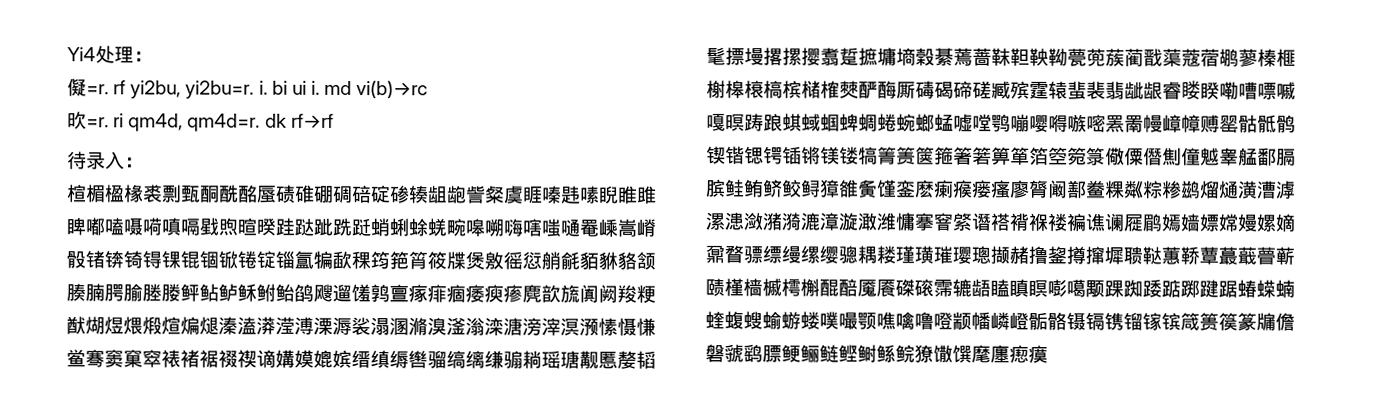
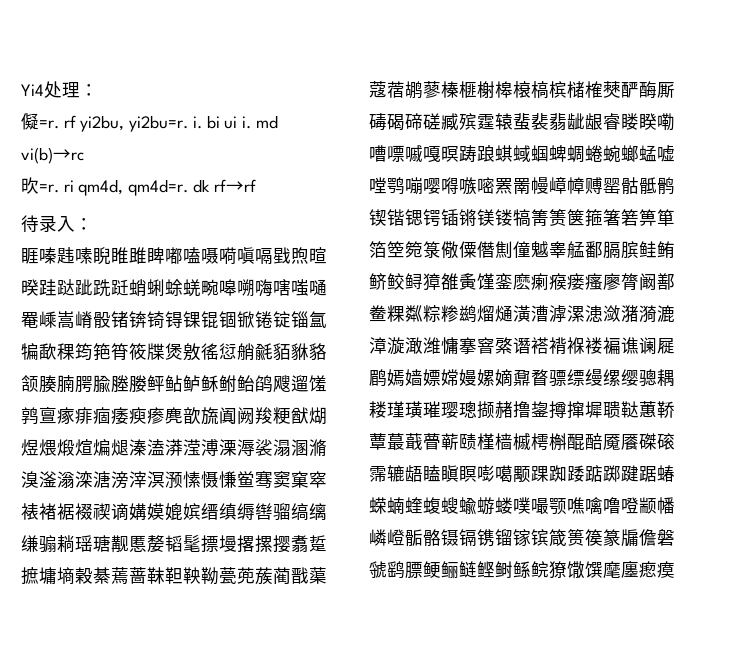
- 楦楣楹椽裘剽甄酮酰酩蜃碛碓硼碉碚碇碜辏龃龅訾粲虞睚嗪韪嗉睨睢雎睥嘟嗑嗫嗬嗔嗝戥煦暄暌跬跶跐跣跹蛸蜊蜍蜣畹嗥嗍嗨嗐嗤嗵罨嵊嵩嵴骰锗锛锜锝锞锟锢锨锩锭锱氲犏歃稞筠筢筲筱牒煲敫徭愆艄毹貊貅貉颔腠腩腭腧塍媵鲆鲇鲈稣鲋鲐鹐飕遛馐鹑亶瘃痱痼痿瘐瘆麂歆旒阗阙羧粳猷煳煜煨煅煊煸煺溱溘漭滢溥溧溽裟溻溷滫溴滏滃滦溏滂滓溟滪愫慑慊鲎骞窦窠窣裱褚裾裰禊谪媾嫫媲嫔缙缜缛辔骝缟缡缣骟耥瑶瑭觏慝嫠韬髦摽墁撂摞撄翥踅摭墉墒榖綦蔫蔷靺靼鞅靿甍蔸蔟蔺戬蕖蔻蓿鹕蓼榛榧榭槔榱槁槟槠榷僰酽酶厮碡碣碲磋臧殡霆辕蜚裴翡龇龈睿䁖睽嘞嘈嘌嘁嘎暝踌踉蜞蜮蝈蜱蜩蜷蜿螂蜢嘘嘡鹗嘣嘤嘚嗾嘧罴罱幔嶂幛赙罂骷骶鹘锲锴锶锷锸锵镁镂犒箐箦箧箍箸箬箅箪箔箜箢箓儆僳僭劁僮魆睾艋鄱膈膑鲑鲔鲚鲛鲟獐雒夤馑銮麽瘌瘊瘘瘙廖膂阚鄯鲞粿粼粽糁鹚熘熥潢漕滹漯漶潋潴漪漉漳漩澉潍慵搴窨綮谮褡褙褓褛褊谯谰屣鹛嫣嫱嫖嫦嫚嫘嫡鼐瞀骠缥缦缧缨骢耦耧瑾璜璀璎璁撷赭撸鋆撙撺墀聩鞑蕙鞒蕈蕞蕺瞢蕲赜槿樯槭樗槲醌醅魇餍磔磙霈辘龉瞌瞋瞑嘭噶颙踝踟踒踮踯踺踞蝽蝾蝻蝰蝮螋蝓蝣蝼噗嘬颚噍噙噜噔颛幡嶙嶝骺骼镊镉镌镏镓镔箴篑篌篆牖儋磐虢鹞膘鲠鲡鲢鲣鲥鲧鲩獠馓馔麾廛瘛瘼
+ 睚嗪韪嗉睨睢雎睥嘟嗑嗫嗬嗔嗝戥煦暄暌跬跶跐跣跹蛸蜊蜍蜣畹嗥嗍嗨嗐嗤嗵罨嵊嵩嵴骰锗锛锜锝锞锟锢锨锩锭锱氲犏歃稞筠筢筲筱牒煲敫徭愆艄毹貊貅貉颔腠腩腭腧塍媵鲆鲇鲈稣鲋鲐鹐飕遛馐鹑亶瘃痱痼痿瘐瘆麂歆旒阗阙羧粳猷煳煜煨煅煊煸煺溱溘漭滢溥溧溽裟溻溷滫溴滏滃滦溏滂滓溟滪愫慑慊鲎骞窦窠窣裱褚裾裰禊谪媾嫫媲嫔缙缜缛辔骝缟缡缣骟耥瑶瑭觏慝嫠韬髦摽墁撂摞撄翥踅摭墉墒榖綦蔫蔷靺靼鞅靿甍蔸蔟蔺戬蕖蔻蓿鹕蓼榛榧榭槔榱槁槟槠榷僰酽酶厮碡碣碲磋臧殡霆辕蜚裴翡龇龈睿䁖睽嘞嘈嘌嘁嘎暝踌踉蜞蜮蝈蜱蜩蜷蜿螂蜢嘘嘡鹗嘣嘤嘚嗾嘧罴罱幔嶂幛赙罂骷骶鹘锲锴锶锷锸锵镁镂犒箐箦箧箍箸箬箅箪箔箜箢箓儆僳僭劁僮魆睾艋鄱膈膑鲑鲔鲚鲛鲟獐雒夤馑銮麽瘌瘊瘘瘙廖膂阚鄯鲞粿粼粽糁鹚熘熥潢漕滹漯漶潋潴漪漉漳漩澉潍慵搴窨綮谮褡褙褓褛褊谯谰屣鹛嫣嫱嫖嫦嫚嫘嫡鼐瞀骠缥缦缧缨骢耦耧瑾璜璀璎璁撷赭撸鋆撙撺墀聩鞑蕙鞒蕈蕞蕺瞢蕲赜槿樯槭樗槲醌醅魇餍磔磙霈辘龉瞌瞋瞑嘭噶颙踝踟踒踮踯踺踞蝽蝾蝻蝰蝮螋蝓蝣蝼噗嘬颚噍噙噜噔颛幡嶙嶝骺骼镊镉镌镏镓镔箴篑篌篆牖儋磐虢鹞膘鲠鲡鲢鲣鲥鲧鲩獠馓馔麾廛瘛瘼

